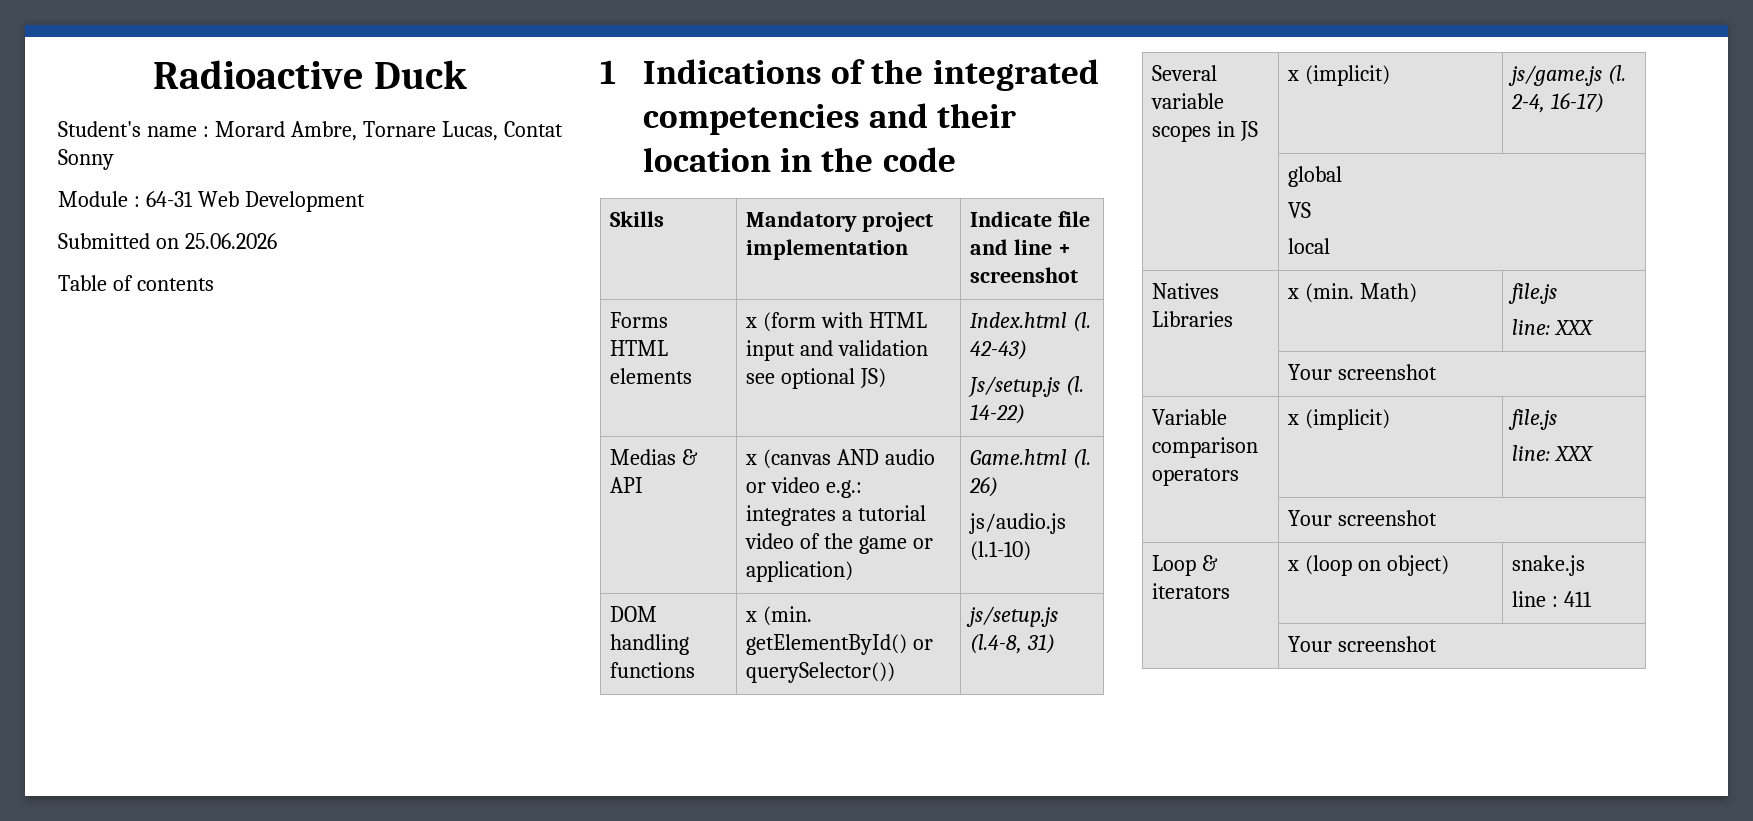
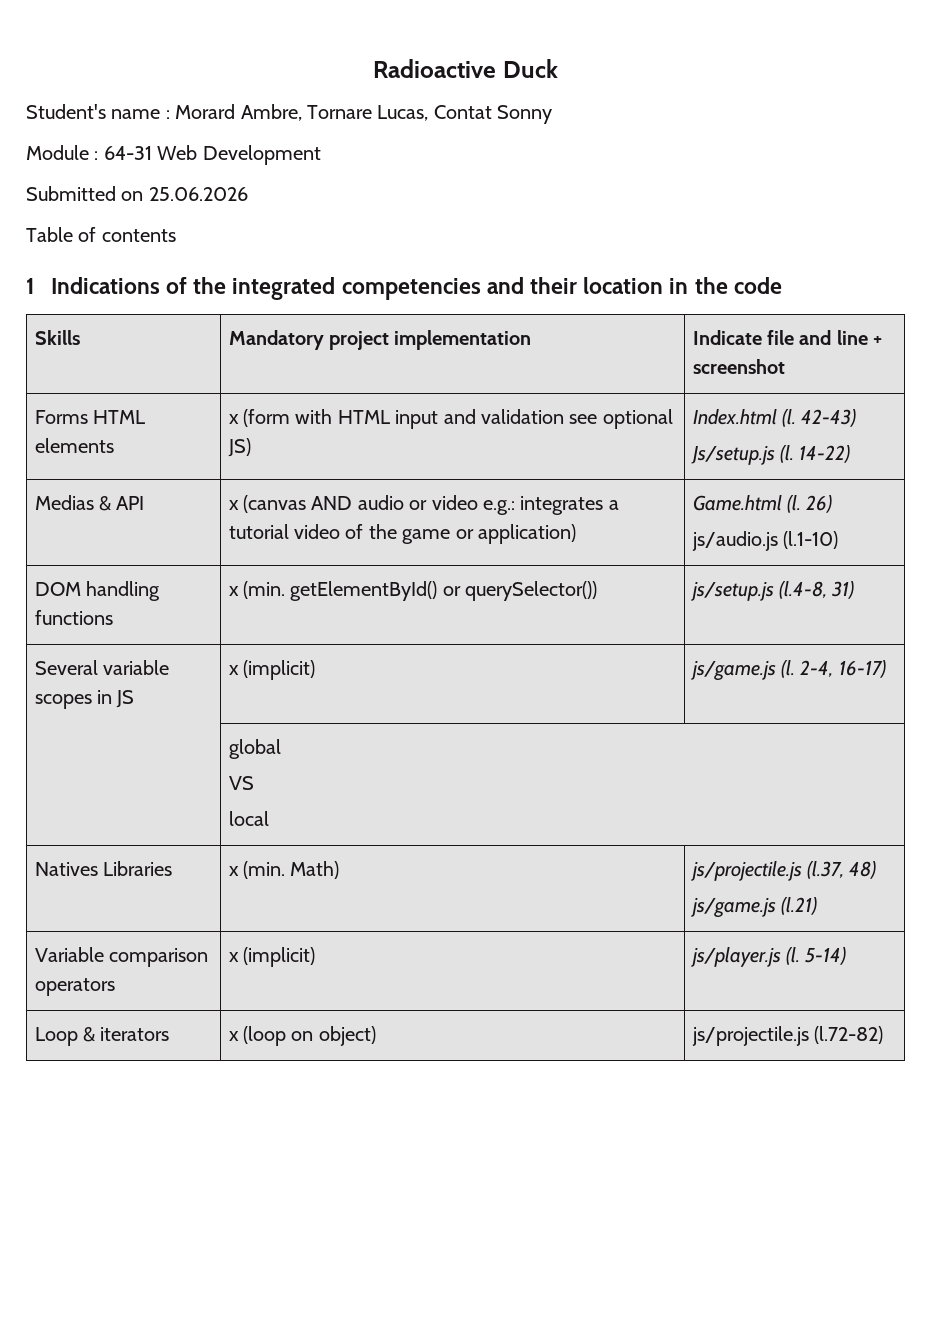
- Natives Libraries | x (min. Math) | file.js
- line: XXX
- | Your screenshot
+ Natives Libraries | x (min. Math) | js/projectile.js (l.37, 48)
+ js/game.js (l.21)
- Variable comparison operators | x (implicit) | file.js
- line: XXX
- | Your screenshot
+ Variable comparison operators | x (implicit) | js/player.js (l. 5-14)
- Loop & iterators | x (loop on object) | snake.js
- line : 411
- | Your screenshot
+ Loop & iterators | x (loop on object) | js/projectile.js (l.72-82)

